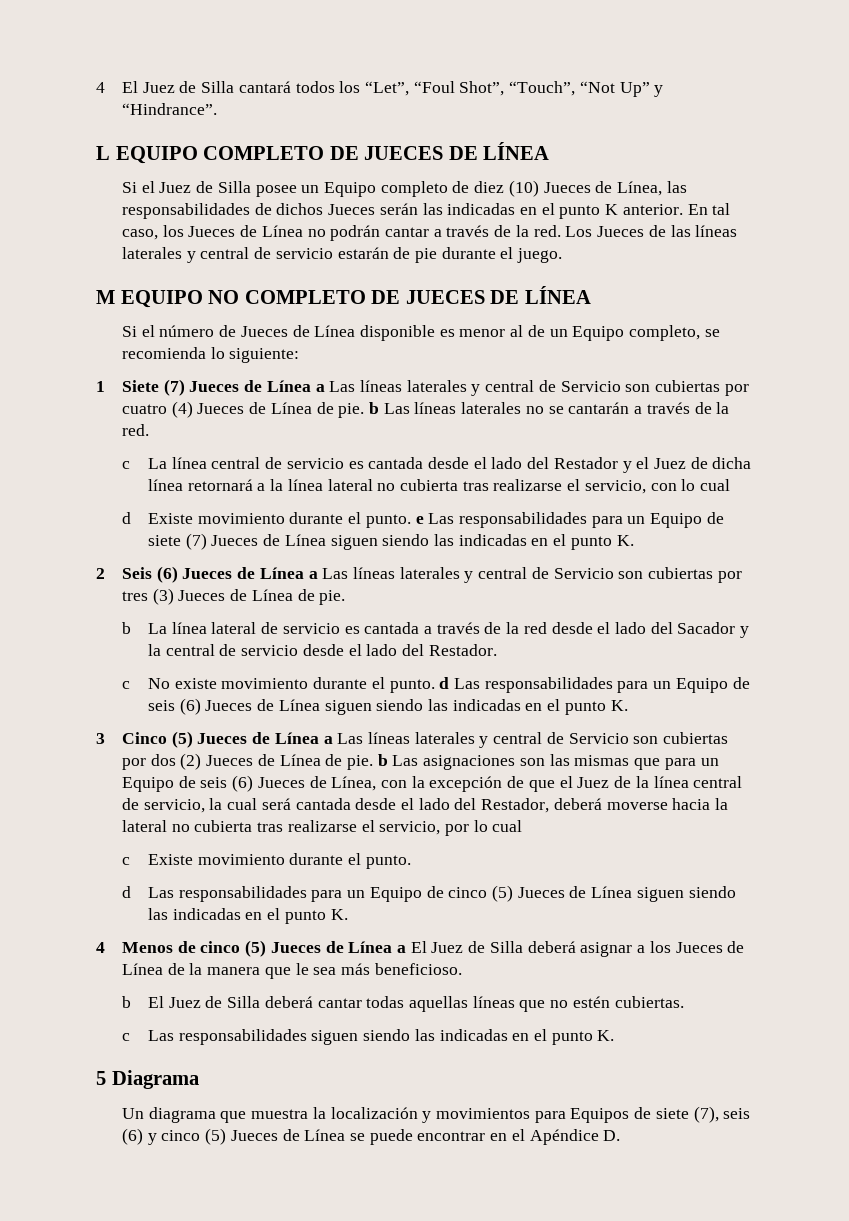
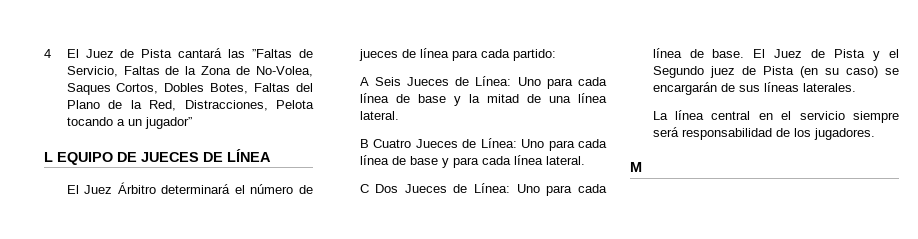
- 4 El Juez de Silla cantará todos los “Let”, “Foul Shot”, “Touch”, “Not Up” y “Hindrance”.
+ 4 El Juez de Pista cantará las ”Faltas de Servicio, Faltas de la Zona de No-Volea, Saques Cortos, Dobles Botes, Faltas del Plano de la Red, Distracciones, Pelota tocando a un jugador”
- L EQUIPO COMPLETO DE JUECES DE LÍNEA
- Si el Juez de Silla posee un Equipo completo de diez (10) Jueces de Línea, las responsabilidades de dichos Jueces serán las indicadas en el punto K anterior. En tal caso, los Jueces de Línea no podrán cantar a través de la red. Los Jueces de las líneas laterales y central de servicio estarán de pie durante el juego.
- M EQUIPO NO COMPLETO DE JUECES DE LÍNEA
- Si el número de Jueces de Línea disponible es menor al de un Equipo completo, se recomienda lo siguiente:
- 1 Siete (7) Jueces de Línea a Las líneas laterales y central de Servicio son cubiertas por cuatro (4) Jueces de Línea de pie. b Las líneas laterales no se cantarán a través de la red.
- c La línea central de servicio es cantada desde el lado del Restador y el Juez de dicha línea retornará a la línea lateral no cubierta tras realizarse el servicio, con lo cual
- d Existe movimiento durante el punto. e Las responsabilidades para un Equipo de siete (7) Jueces de Línea siguen siendo las indicadas en el punto K.
- 2 Seis (6) Jueces de Línea a Las líneas laterales y central de Servicio son cubiertas por tres (3) Jueces de Línea de pie.
- b La línea lateral de servicio es cantada a través de la red desde el lado del Sacador y la central de servicio desde el lado del Restador.
- c No existe movimiento durante el punto. d Las responsabilidades para un Equipo de seis (6) Jueces de Línea siguen siendo las indicadas en el punto K.
- 3 Cinco (5) Jueces de Línea a Las líneas laterales y central de Servicio son cubiertas por dos (2) Jueces de Línea de pie. b Las asignaciones son las mismas que para un Equipo de seis (6) Jueces de Línea, con la excepción de que el Juez de la línea central de servicio, la cual será cantada desde el lado del Restador, deberá moverse hacia la lateral no cubierta tras realizarse el servicio, por lo cual
- c Existe movimiento durante el punto.
- d Las responsabilidades para un Equipo de cinco (5) Jueces de Línea siguen siendo las indicadas en el punto K.
- 4 Menos de cinco (5) Jueces de Línea a El Juez de Silla deberá asignar a los Jueces de Línea de la manera que le sea más beneficioso.
- b El Juez de Silla deberá cantar todas aquellas líneas que no estén cubiertas.
- c Las responsabilidades siguen siendo las indicadas en el punto K.
- 5 Diagrama
- Un diagrama que muestra la localización y movimientos para Equipos de siete (7), seis (6) y cinco (5) Jueces de Línea se puede encontrar en el Apéndice D.
+ L EQUIPO DE JUECES DE LÍNEA
+ El Juez Árbitro determinará el número de jueces de línea para cada partido:
+ A Seis Jueces de Línea: Uno para cada línea de base y la mitad de una línea lateral.
+ B Cuatro Jueces de Línea: Uno para cada línea de base y para cada línea lateral.
+ C Dos Jueces de Línea: Uno para cada línea de base. El Juez de Pista y el Segundo juez de Pista (en su caso) se encargarán de sus líneas laterales.
+ La línea central en el servicio siempre será responsabilidad de los jugadores.
+ M

